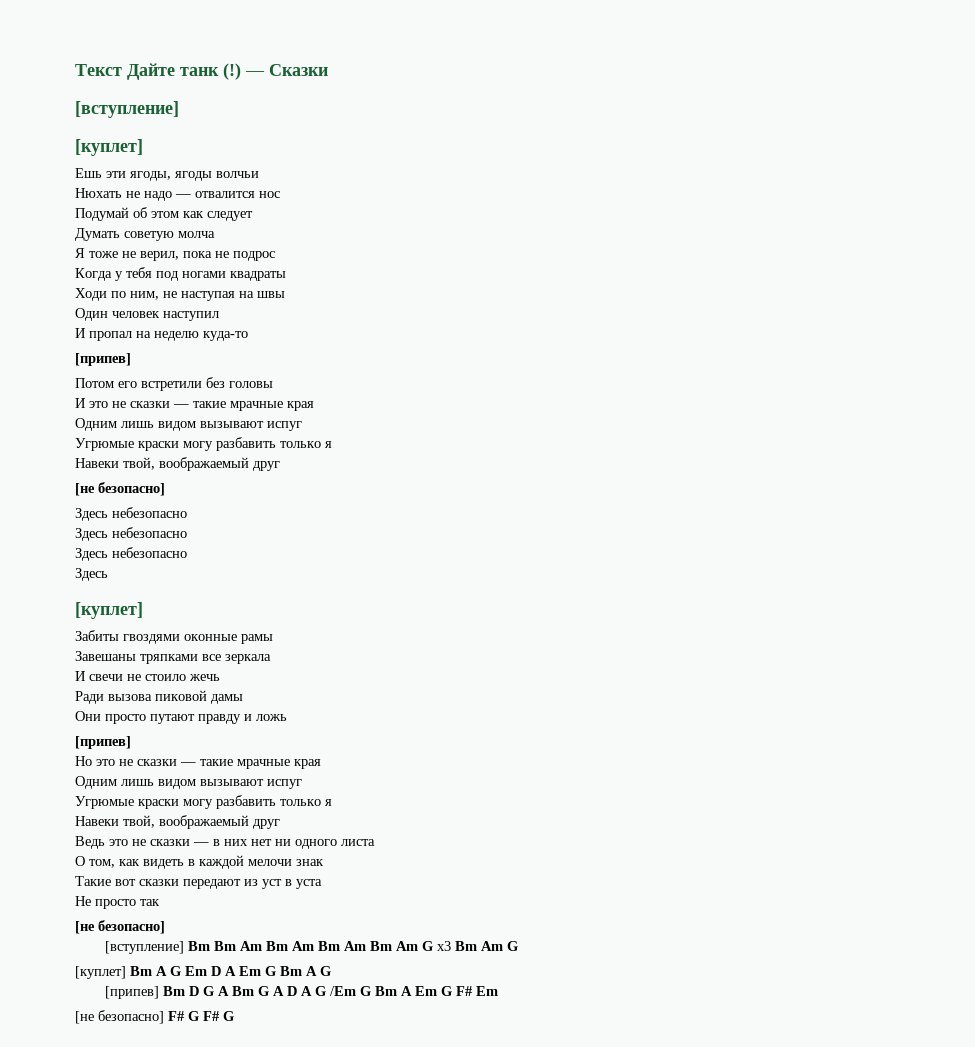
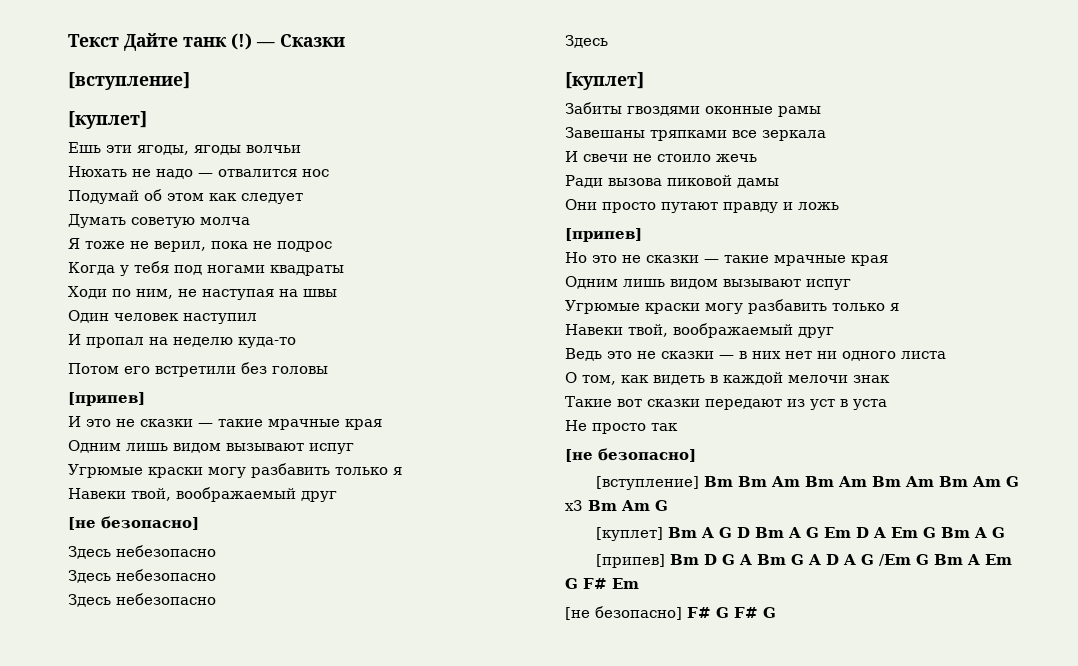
  И пропал на неделю куда-то
- [припев]
  Потом его встретили без головы
+ [припев]
- [куплет] Bm A G Em D A Em G Bm A G
+ [куплет] Bm A G D Bm A G Em D A Em G Bm A G

